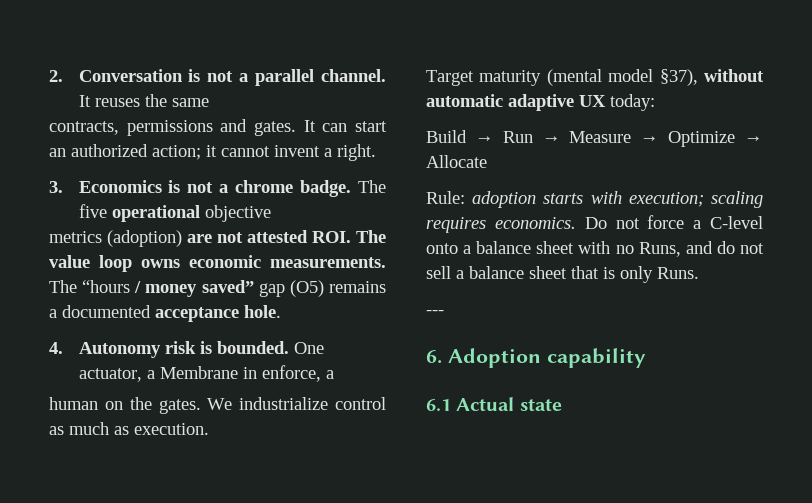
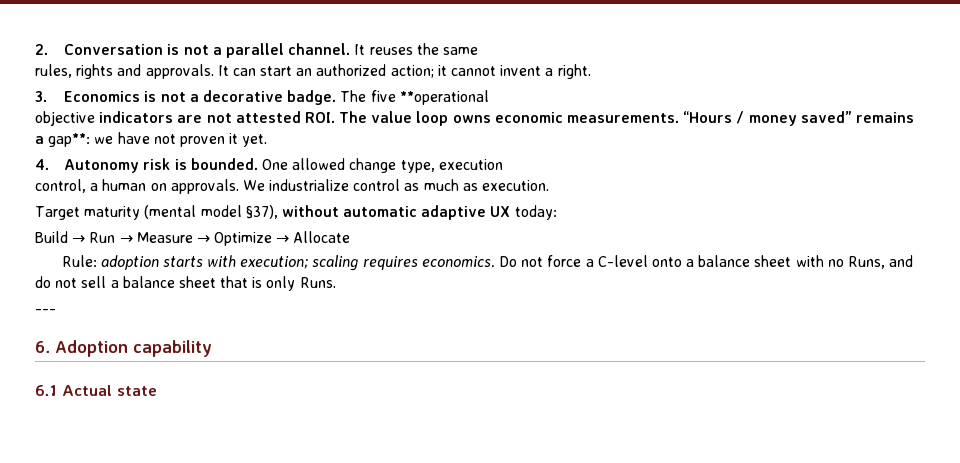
- contracts, permissions and gates.
+ rules, rights and approvals.
- 3. Economics is not a chrome badge.
+ 3. Economics is not a decorative badge.
- The five operational objective
- metrics (adoption) are not attested ROI. The value loop owns economic measurements.
+ The five **operational
+ objective indicators are not attested ROI. The value loop owns economic measurements.
- The “hours / money saved” gap (O5) remains a documented acceptance hole.
+ “Hours / money saved” remains a gap**: we have not proven it yet.
- One actuator, a Membrane in enforce, a
- human on the gates.
+ One allowed change type, execution
+ control, a human on approvals.

